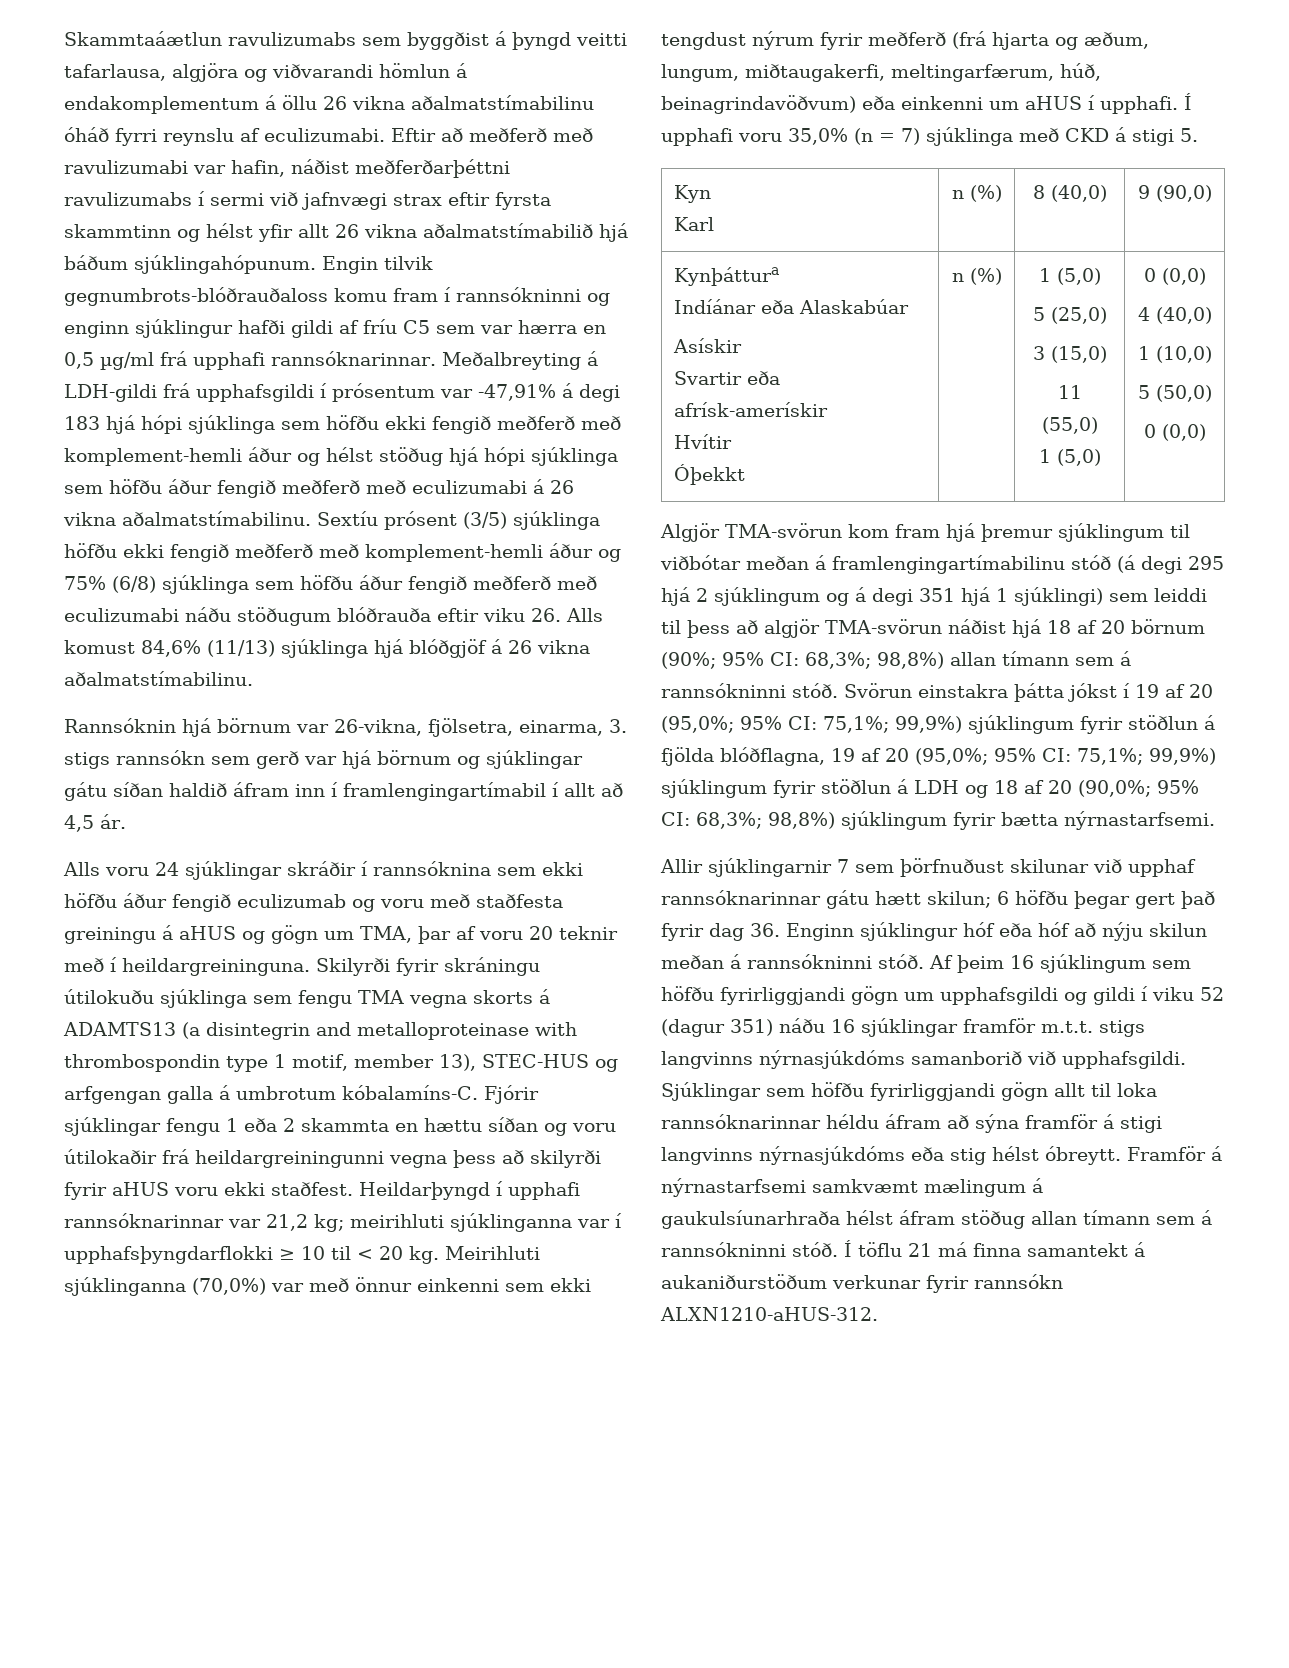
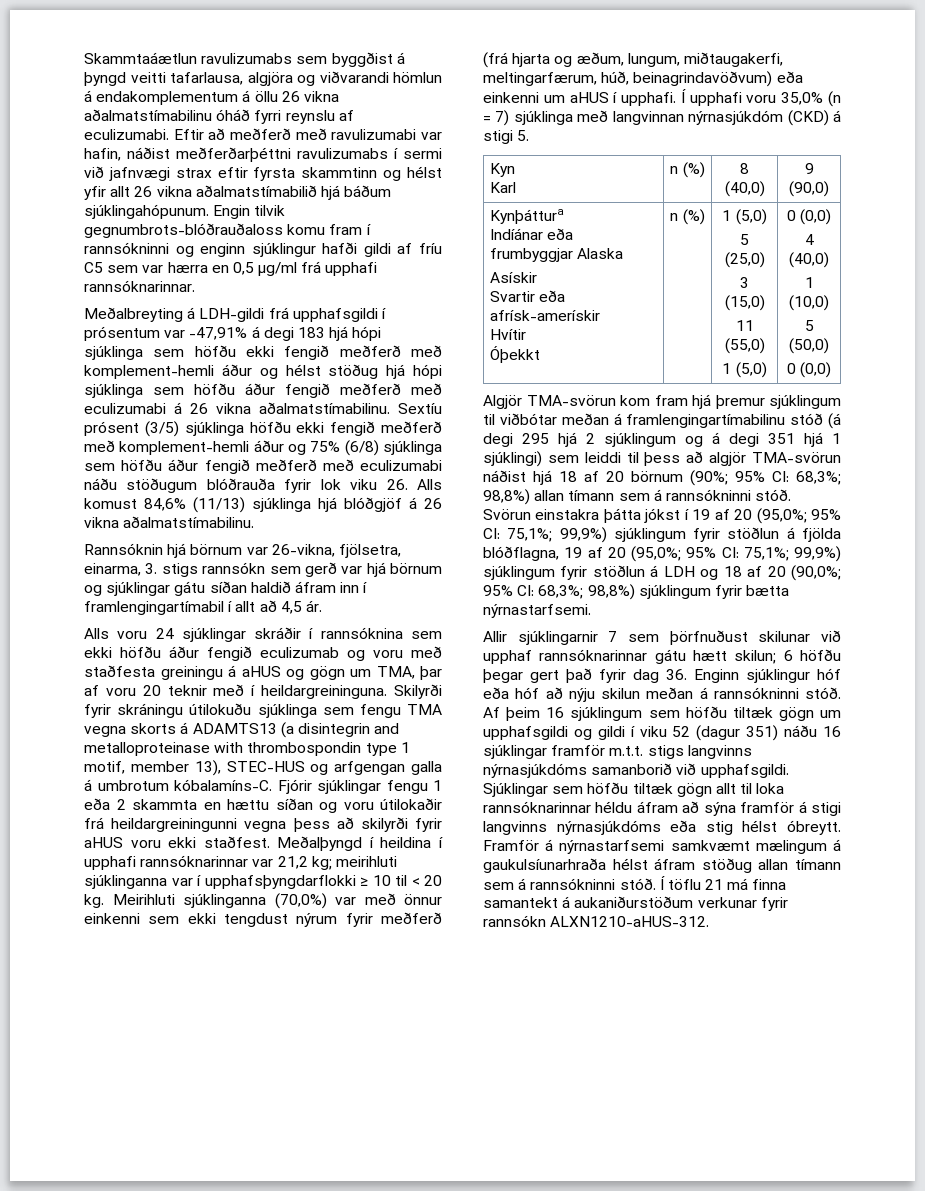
- Engin tilvik gegnumbrots-blóðrauðaloss komu fram í rannsókninni og enginn sjúklingur hafði gildi af fríu C5 sem var hærra en 0,5 µg/ml frá upphafi rannsóknarinnar. Meðalbreyting á LDH-gildi frá upphafsgildi í prósentum var -47,91% á degi 183 hjá hópi sjúklinga sem höfðu ekki fengið meðferð með komplement-hemli áður og hélst stöðug hjá hópi sjúklinga sem höfðu áður fengið meðferð með eculizumabi á 26 vikna aðalmatstímabilinu.
+ Engin tilvik gegnumbrots-blóðrauðaloss komu fram í rannsókninni og enginn sjúklingur hafði gildi af fríu C5 sem var hærra en 0,5 µg/ml frá upphafi rannsóknarinnar.
+ Meðalbreyting á LDH-gildi frá upphafsgildi í prósentum var -47,91% á degi 183 hjá hópi sjúklinga sem höfðu ekki fengið meðferð með komplement-hemli áður og hélst stöðug hjá hópi sjúklinga sem höfðu áður fengið meðferð með eculizumabi á 26 vikna aðalmatstímabilinu.
- Sextíu prósent (3/5) sjúklinga höfðu ekki fengið meðferð með komplement-hemli áður og 75% (6/8) sjúklinga sem höfðu áður fengið meðferð með eculizumabi náðu stöðugum blóðrauða eftir viku 26. Alls komust 84,6% (11/13) sjúklinga hjá blóðgjöf á 26 vikna aðalmatstímabilinu.
+ Sextíu prósent (3/5) sjúklinga höfðu ekki fengið meðferð með komplement-hemli áður og 75% (6/8) sjúklinga sem höfðu áður fengið meðferð með eculizumabi náðu stöðugum blóðrauða fyrir lok viku 26. Alls komust 84,6% (11/13) sjúklinga hjá blóðgjöf á 26 vikna aðalmatstímabilinu.
- Heildarþyngd í upphafi rannsóknarinnar var 21,2 kg; meirihluti sjúklinganna var í upphafsþyngdarflokki ≥ 10 til < 20 kg.
+ Meðalþyngd í heildina í upphafi rannsóknarinnar var 21,2 kg; meirihluti sjúklinganna var í upphafsþyngdarflokki ≥ 10 til < 20 kg.
- Í upphafi voru 35,0% (n = 7) sjúklinga með CKD á stigi 5.
+ Í upphafi voru 35,0% (n = 7) sjúklinga með langvinnan nýrnasjúkdóm (CKD) á stigi 5.
  Kynþáttura
- Indíánar eða Alaskabúar
+ Indíánar eða frumbyggjar Alaska
- Af þeim 16 sjúklingum sem höfðu fyrirliggjandi gögn um upphafsgildi og gildi í viku 52 (dagur 351) náðu 16 sjúklingar framför m.t.t. stigs langvinns nýrnasjúkdóms samanborið við upphafsgildi.
+ Af þeim 16 sjúklingum sem höfðu tiltæk gögn um upphafsgildi og gildi í viku 52 (dagur 351) náðu 16 sjúklingar framför m.t.t. stigs langvinns nýrnasjúkdóms samanborið við upphafsgildi.
- Sjúklingar sem höfðu fyrirliggjandi gögn allt til loka rannsóknarinnar héldu áfram að sýna framför á stigi langvinns nýrnasjúkdóms eða stig hélst óbreytt.
+ Sjúklingar sem höfðu tiltæk gögn allt til loka rannsóknarinnar héldu áfram að sýna framför á stigi langvinns nýrnasjúkdóms eða stig hélst óbreytt.

